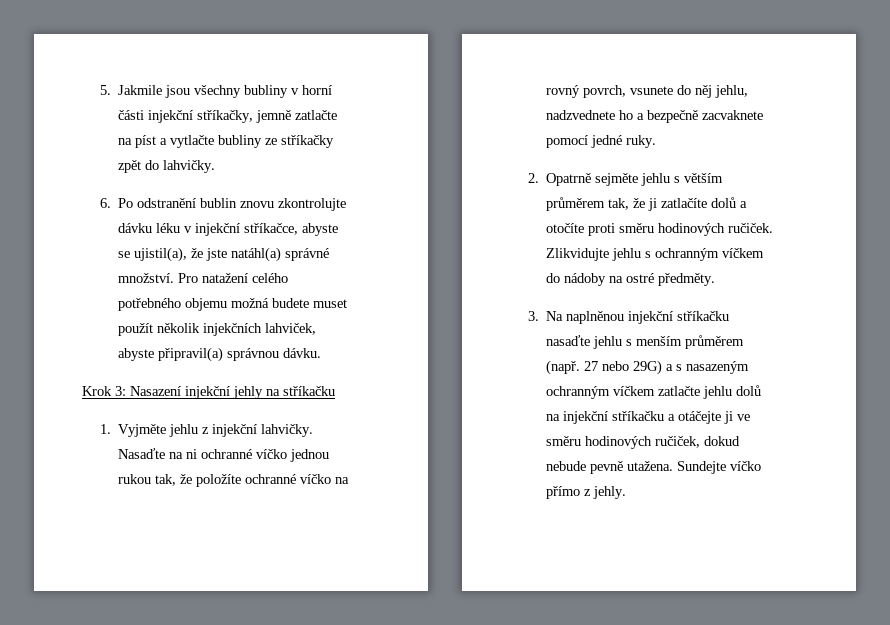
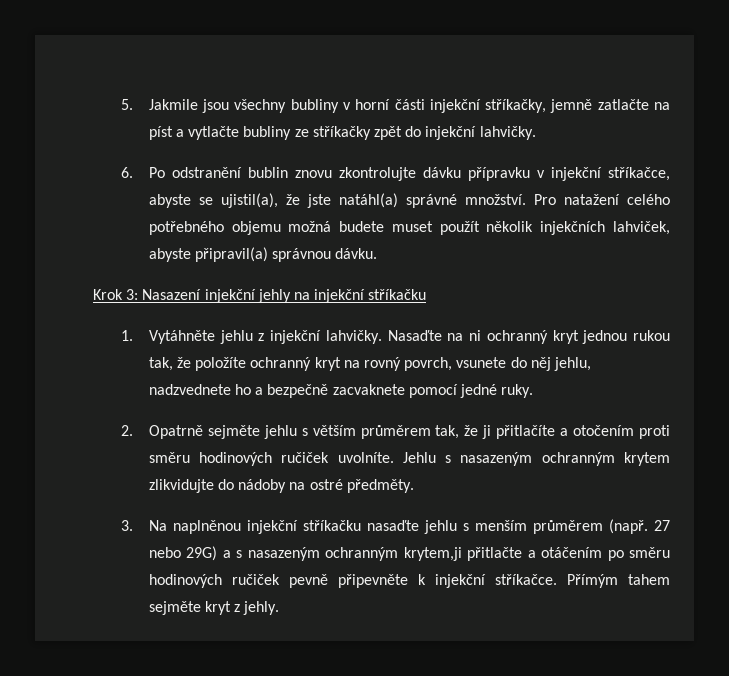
- 5. Jakmile jsou všechny bubliny v horní části injekční stříkačky, jemně zatlačte na píst a vytlačte bubliny ze stříkačky zpět do lahvičky.
+ 5. Jakmile jsou všechny bubliny v horní části injekční stříkačky, jemně zatlačte na píst a vytlačte bubliny ze stříkačky zpět do injekční lahvičky.
- 6. Po odstranění bublin znovu zkontrolujte dávku léku v injekční stříkačce, abyste se ujistil(a), že jste natáhl(a) správné množství.
+ 6. Po odstranění bublin znovu zkontrolujte dávku přípravku v injekční stříkačce, abyste se ujistil(a), že jste natáhl(a) správné množství.
- Krok 3: Nasazení injekční jehly na stříkačku
+ Krok 3: Nasazení injekční jehly na injekční stříkačku
- 1. Vyjměte jehlu z injekční lahvičky.
+ 1. Vytáhněte jehlu z injekční lahvičky.
- Nasaďte na ni ochranné víčko jednou rukou tak, že položíte ochranné víčko na rovný povrch, vsunete do něj jehlu, nadzvednete ho a bezpečně zacvaknete pomocí jedné ruky.
+ Nasaďte na ni ochranný kryt jednou rukou tak, že položíte ochranný kryt na rovný povrch, vsunete do něj jehlu, nadzvednete ho a bezpečně zacvaknete pomocí jedné ruky.
- 2. Opatrně sejměte jehlu s větším průměrem tak, že ji zatlačíte dolů a otočíte proti směru hodinových ručiček. Zlikvidujte jehlu s ochranným víčkem do nádoby na ostré předměty.
+ 2. Opatrně sejměte jehlu s větším průměrem tak, že ji přitlačíte a otočením proti směru hodinových ručiček uvolníte. Jehlu s nasazeným ochranným krytem zlikvidujte do nádoby na ostré předměty.
- 27 nebo 29G) a s nasazeným ochranným víčkem zatlačte jehlu dolů na injekční stříkačku a otáčejte ji ve směru hodinových ručiček, dokud nebude pevně utažena. Sundejte víčko přímo z jehly.
+ 27 nebo 29G) a s nasazeným ochranným krytem,ji přitlačte a otáčením po směru hodinových ručiček pevně připevněte k injekční stříkačce. Přímým tahem sejměte kryt z jehly.

